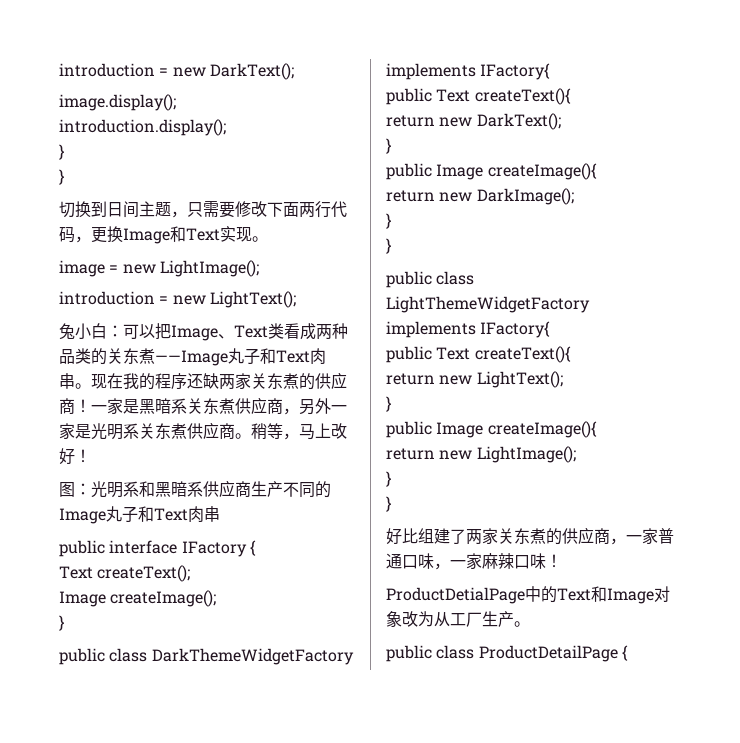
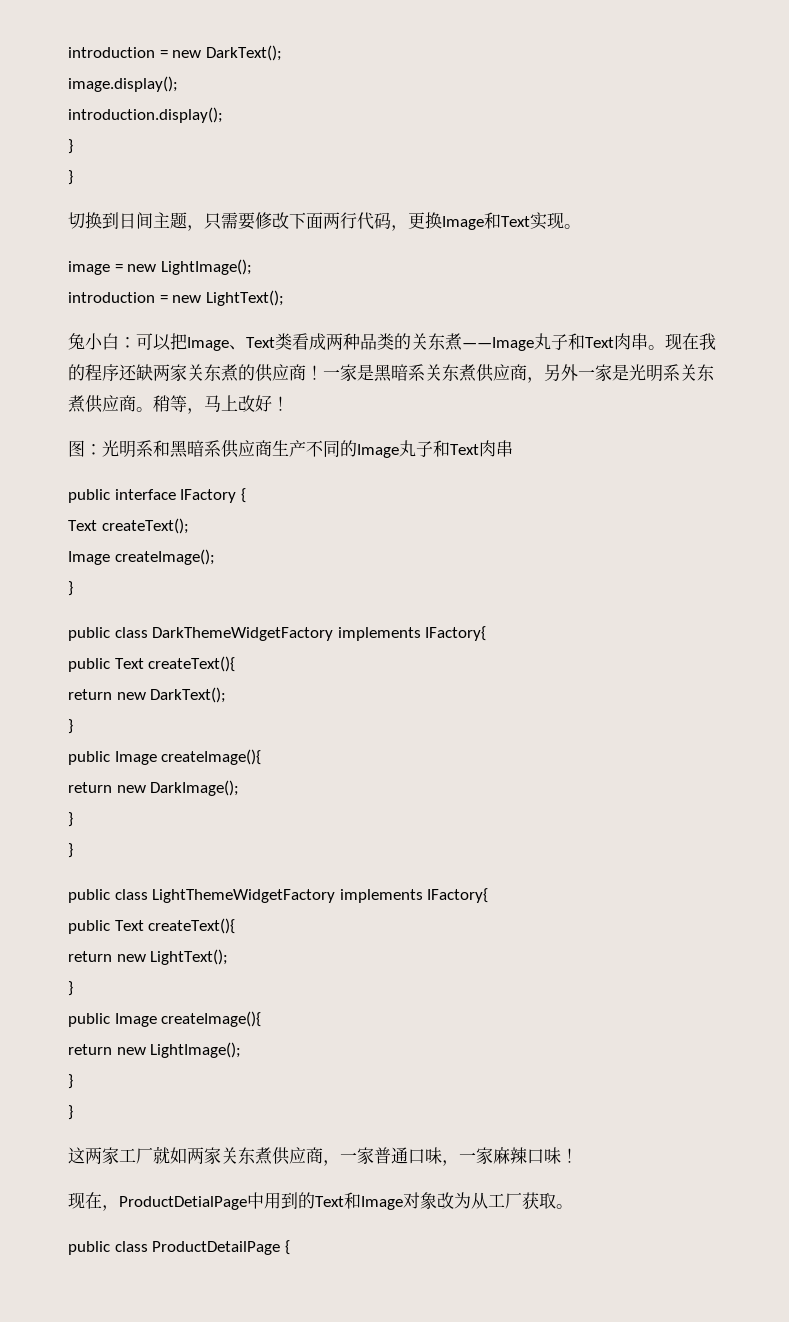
- 好比组建了两家关东煮的供应商，一家普通口味，一家麻辣口味！
+ 这两家工厂就如两家关东煮供应商，一家普通口味，一家麻辣口味！
- ProductDetialPage中的Text和Image对象改为从工厂生产。
+ 现在，ProductDetialPage中用到的Text和Image对象改为从工厂获取。

